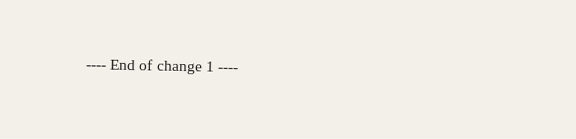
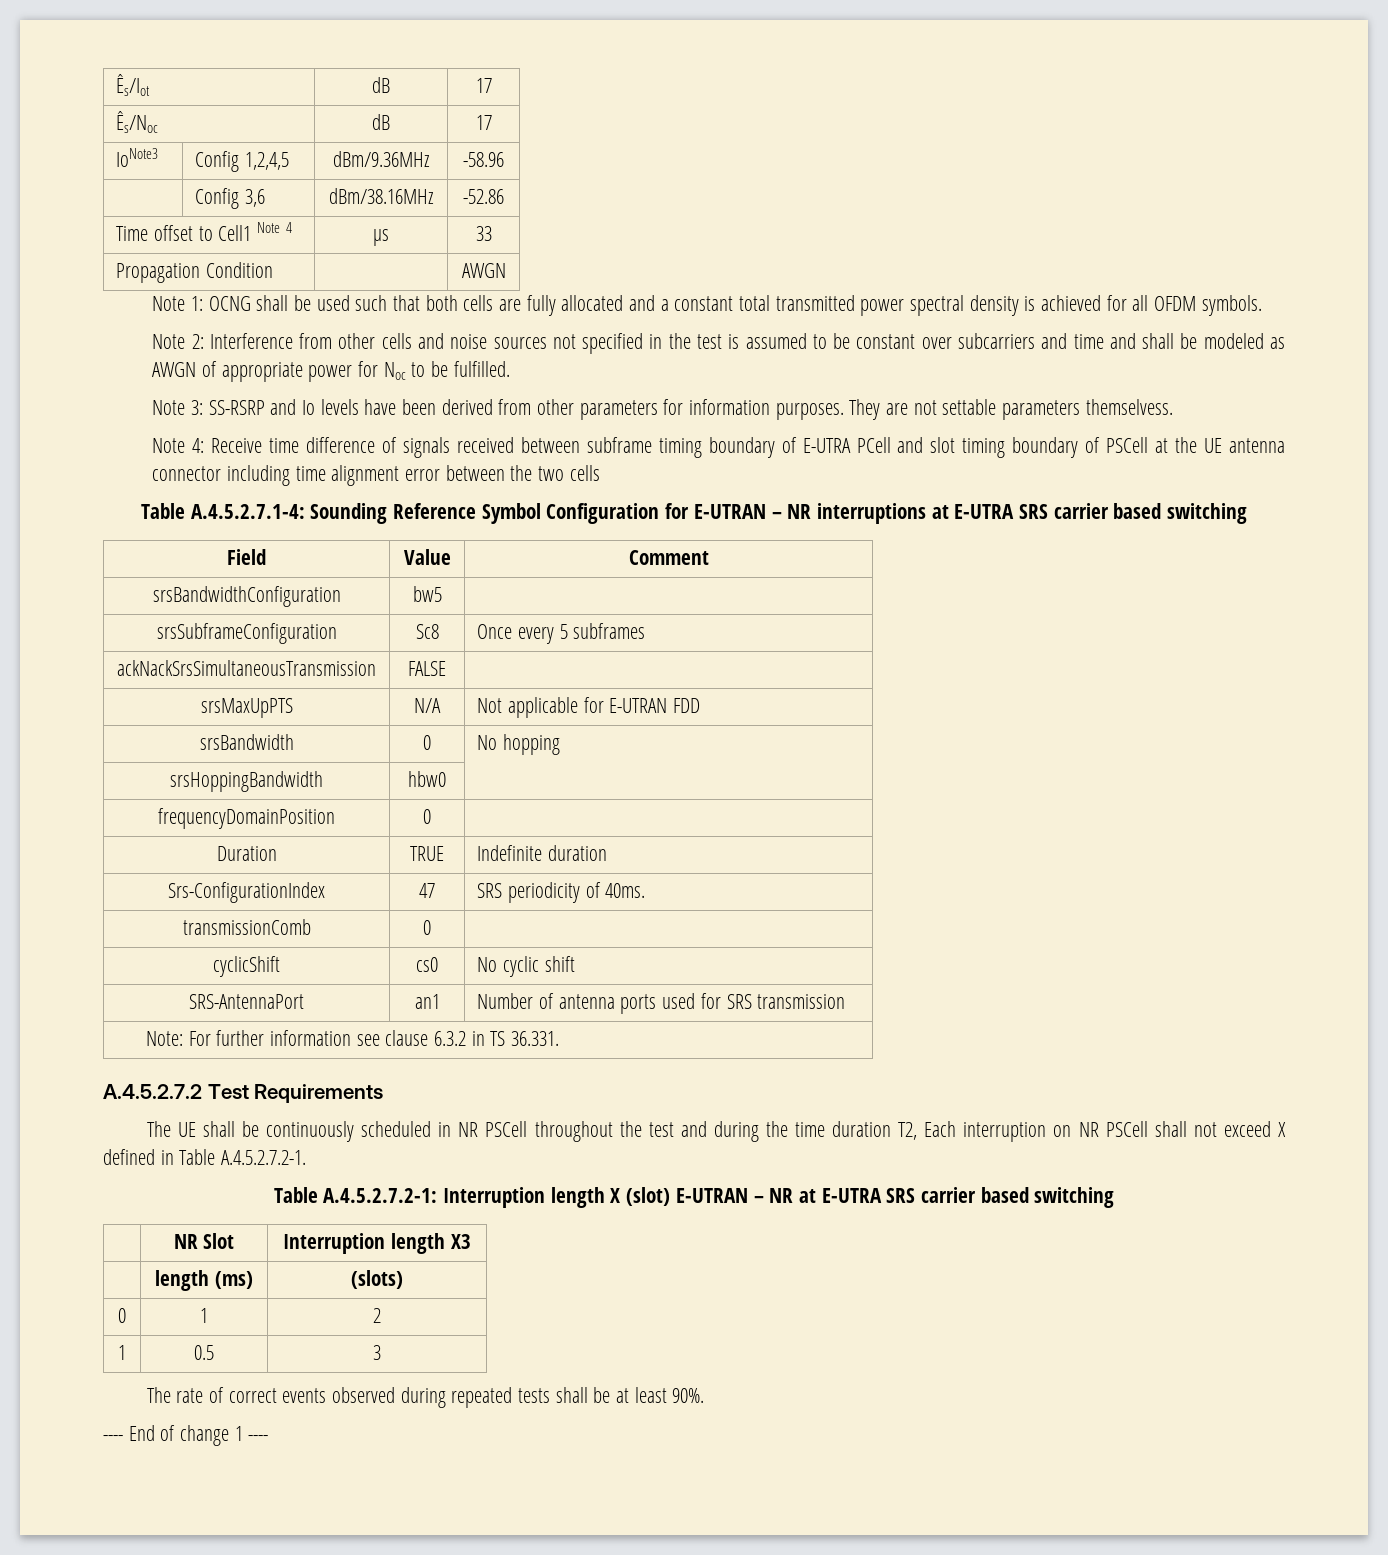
+ Ês/Iot | dB | 17
+ Ês/Noc | dB | 17
+ IoNote3 | Config 1,2,4,5 | dBm/9.36MHz | -58.96
+ | Config 3,6 | dBm/38.16MHz | -52.86
+ Time offset to Cell1 Note 4 | μs | 33
+ Propagation Condition | | AWGN
+ Note 1: OCNG shall be used such that both cells are fully allocated and a constant total transmitted power spectral density is achieved for all OFDM symbols.
+ Note 2: Interference from other cells and noise sources not specified in the test is assumed to be constant over subcarriers and time and shall be modeled as AWGN of appropriate power for Noc to be fulfilled.
+ Note 3: SS-RSRP and Io levels have been derived from other parameters for information purposes. They are not settable parameters themselvess.
+ Note 4: Receive time difference of signals received between subframe timing boundary of E-UTRA PCell and slot timing boundary of PSCell at the UE antenna connector including time alignment error between the two cells
+ Table A.4.5.2.7.1-4: Sounding Reference Symbol Configuration for E-UTRAN – NR interruptions at E-UTRA SRS carrier based switching
+ Field | Value | Comment
+ srsBandwidthConfiguration | bw5 |
+ srsSubframeConfiguration | Sc8 | Once every 5 subframes
+ ackNackSrsSimultaneousTransmission | FALSE |
+ srsMaxUpPTS | N/A | Not applicable for E-UTRAN FDD
+ srsBandwidth | 0 | No hopping
+ srsHoppingBandwidth | hbw0 |
+ frequencyDomainPosition | 0 |
+ Duration | TRUE | Indefinite duration
+ Srs-ConfigurationIndex | 47 | SRS periodicity of 40ms.
+ transmissionComb | 0 |
+ cyclicShift | cs0 | No cyclic shift
+ SRS-AntennaPort | an1 | Number of antenna ports used for SRS transmission
+ Note: For further information see clause 6.3.2 in TS 36.331.
+ A.4.5.2.7.2 Test Requirements
+ The UE shall be continuously scheduled in NR PSCell throughout the test and during the time duration T2, Each interruption on NR PSCell shall not exceed X defined in Table A.4.5.2.7.2-1.
+ Table A.4.5.2.7.2-1: Interruption length X (slot) E-UTRAN – NR at E-UTRA SRS carrier based switching
+ | NR Slot | Interruption length X3
+ | length (ms) | (slots)
+ 0 | 1 | 2
+ 1 | 0.5 | 3
+ The rate of correct events observed during repeated tests shall be at least 90%.

